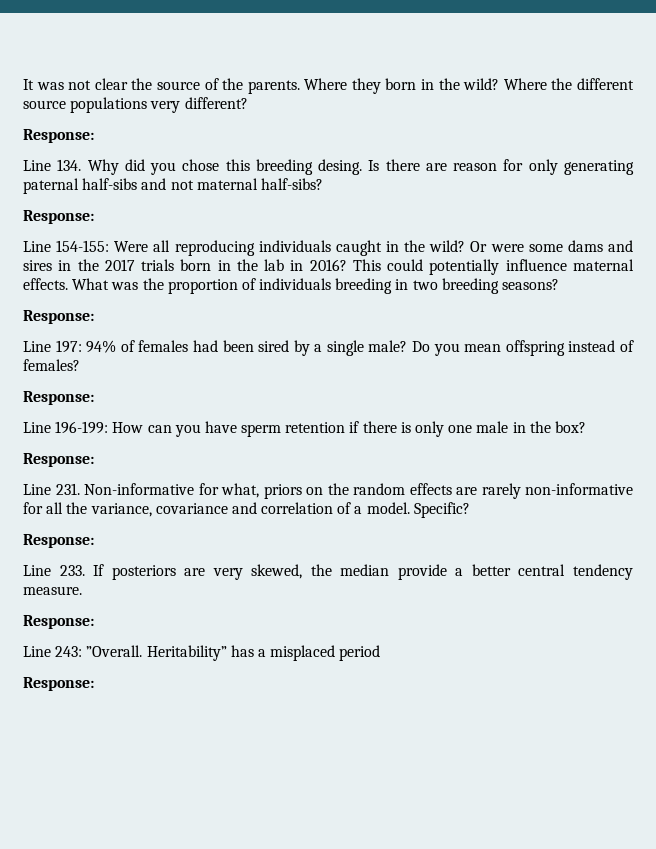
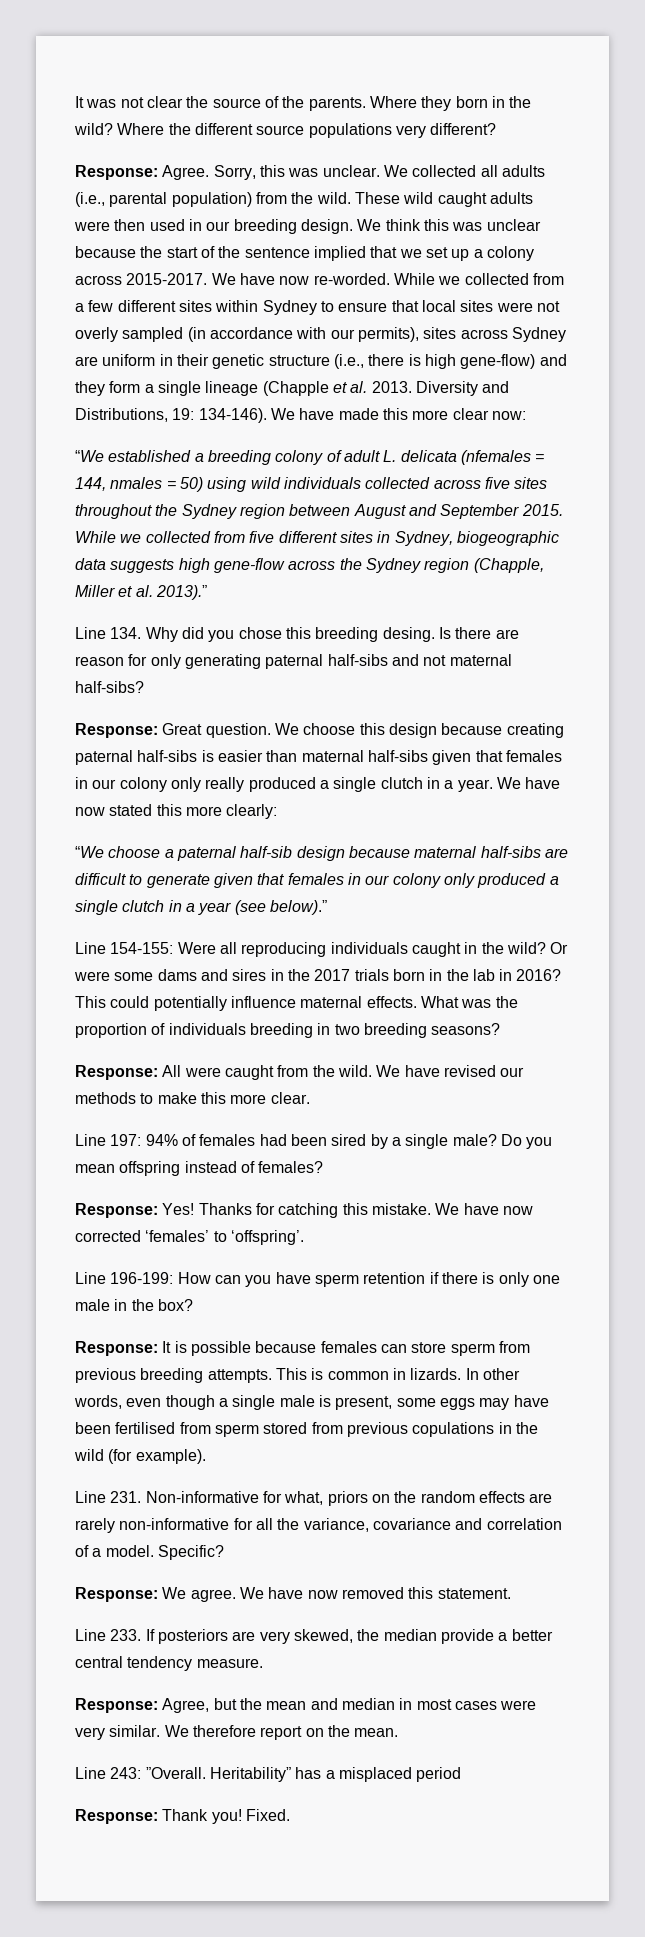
  Where the different source populations very different?
- Response:
+ Response: Agree. Sorry, this was unclear. We collected all adults (i.e., parental population) from the wild. These wild caught adults were then used in our breeding design. We think this was unclear because the start of the sentence implied that we set up a colony across 2015-2017. We have now re-worded. While we collected from a few different sites within Sydney to ensure that local sites were not overly sampled (in accordance with our permits), sites across Sydney are uniform in their genetic structure (i.e., there is high gene-flow) and they form a single lineage (Chapple et al. 2013. Diversity and Distributions, 19: 134-146). We have made this more clear now:
+ “We established a breeding colony of adult L. delicata (nfemales = 144, nmales = 50) using wild individuals collected across five sites throughout the Sydney region between August and September 2015. While we collected from five different sites in Sydney, biogeographic data suggests high gene-flow across the Sydney region (Chapple, Miller et al. 2013).”
  Is there are reason for only generating paternal half-sibs and not maternal half-sibs?
- Response:
+ Response: Great question. We choose this design because creating paternal half-sibs is easier than maternal half-sibs given that females in our colony only really produced a single clutch in a year. We have now stated this more clearly:
+ “We choose a paternal half-sib design because maternal half-sibs are difficult to generate given that females in our colony only produced a single clutch in a year (see below).”
  What was the proportion of individuals breeding in two breeding seasons?
- Response:
+ Response: All were caught from the wild. We have revised our methods to make this more clear.
  Do you mean offspring instead of females?
- Response:
+ Response: Yes! Thanks for catching this mistake. We have now corrected ‘females’ to ‘offspring’.
  Line 196-199: How can you have sperm retention if there is only one male in the box?
- Response:
+ Response: It is possible because females can store sperm from previous breeding attempts. This is common in lizards. In other words, even though a single male is present, some eggs may have been fertilised from sperm stored from previous copulations in the wild (for example).
  Specific?
- Response:
+ Response: We agree. We have now removed this statement.
  Line 233. If posteriors are very skewed, the median provide a better central tendency measure.
- Response:
+ Response: Agree, but the mean and median in most cases were very similar. We therefore report on the mean.
  Heritability” has a misplaced period
- Response:
+ Response: Thank you! Fixed.

